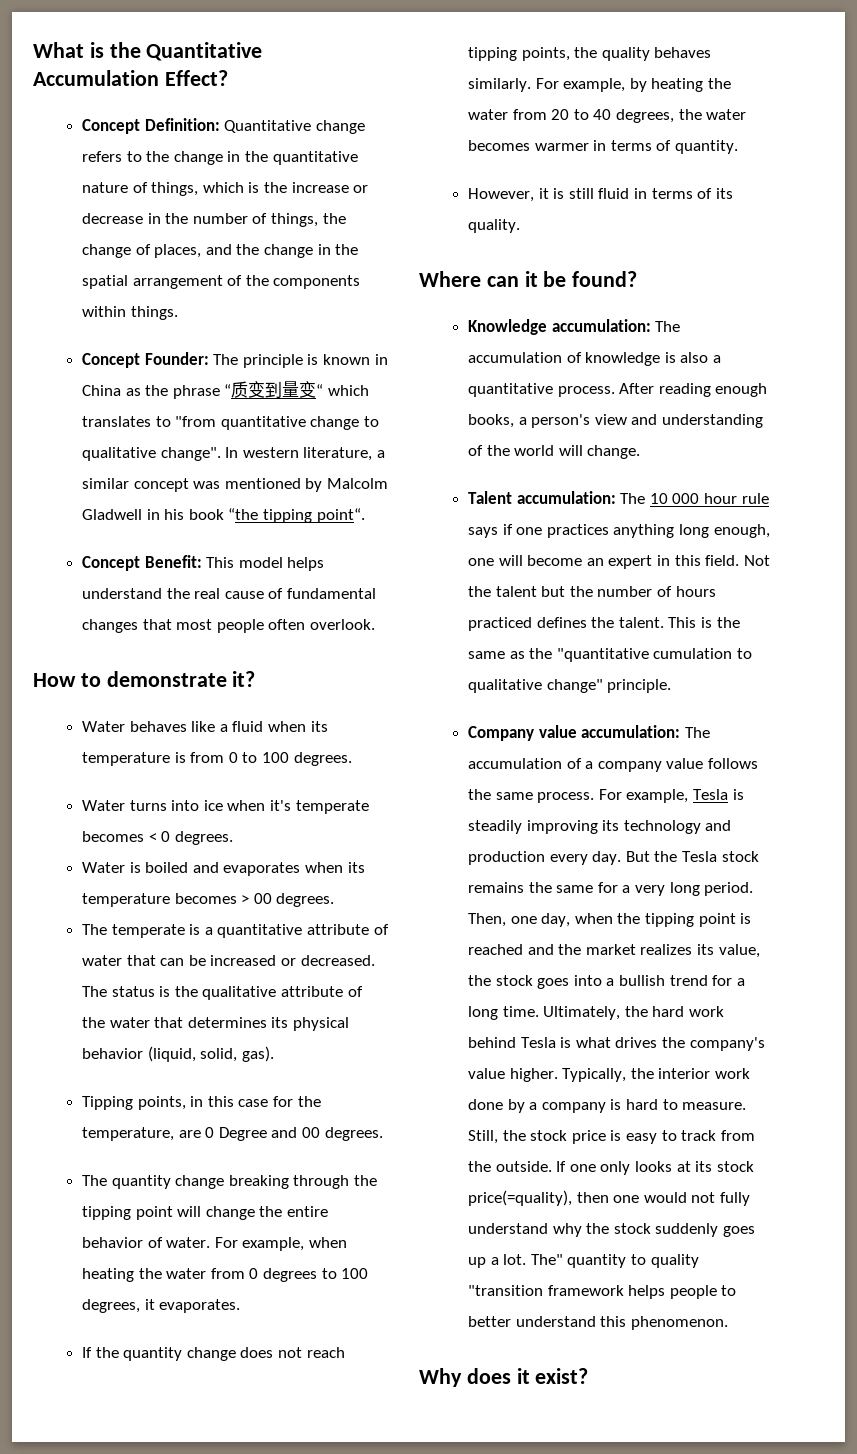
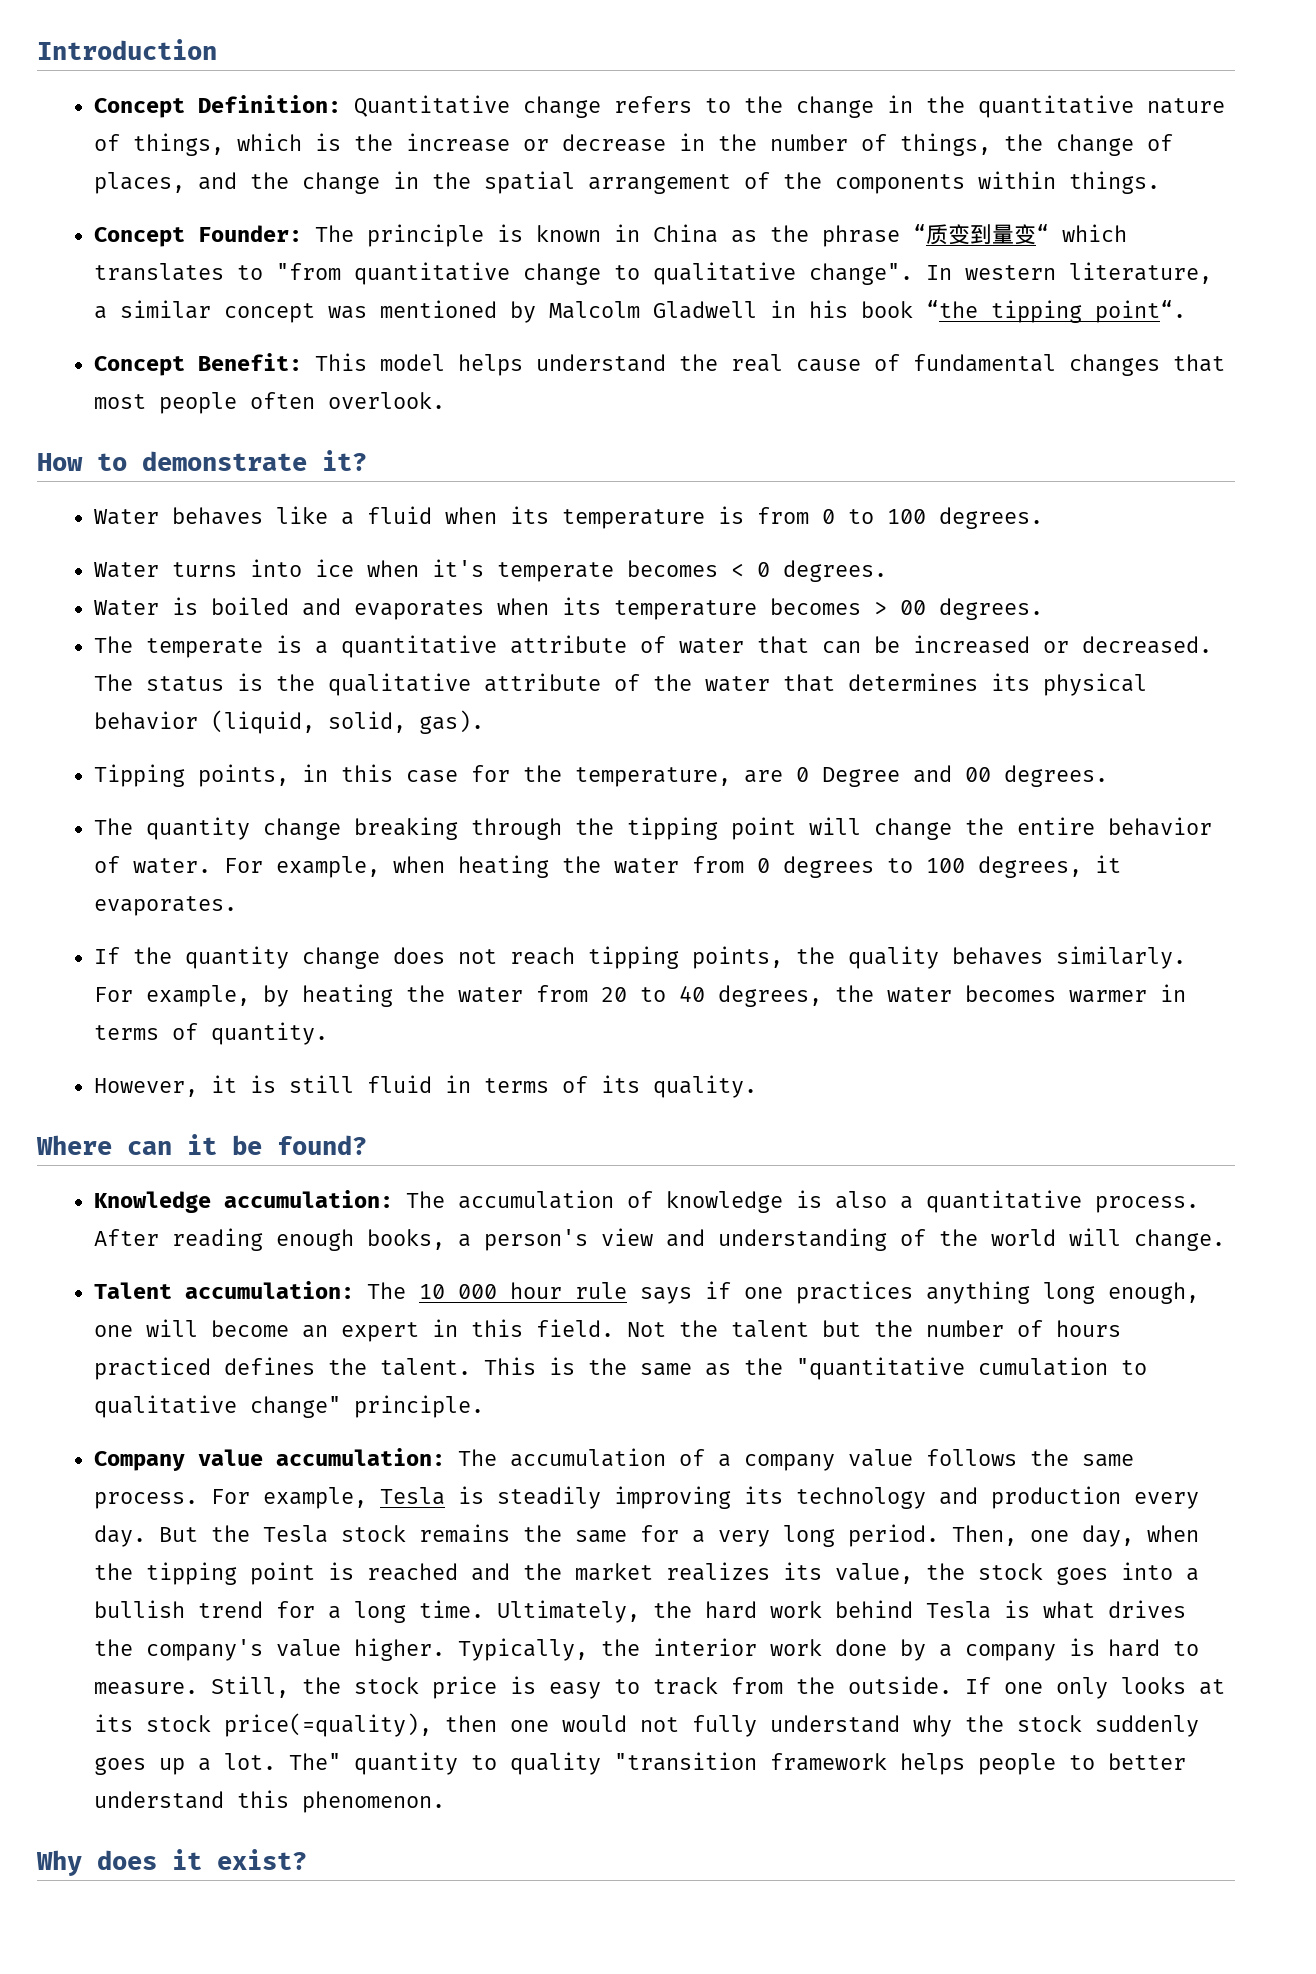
- What is the Quantitative Accumulation Effect?
+ Introduction

